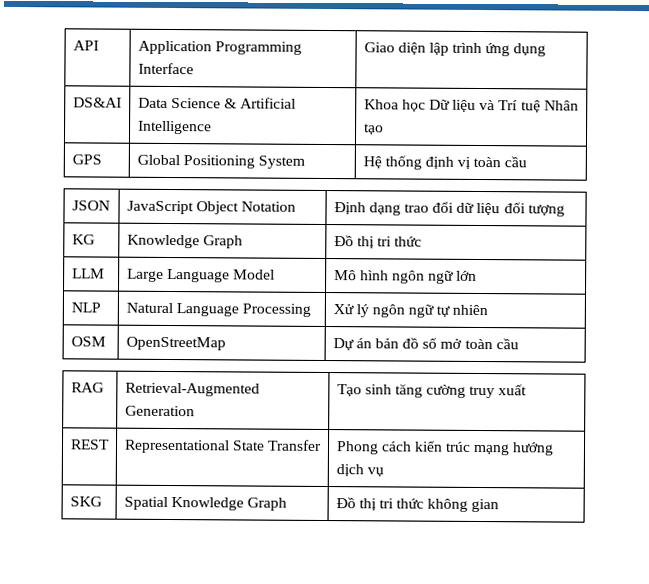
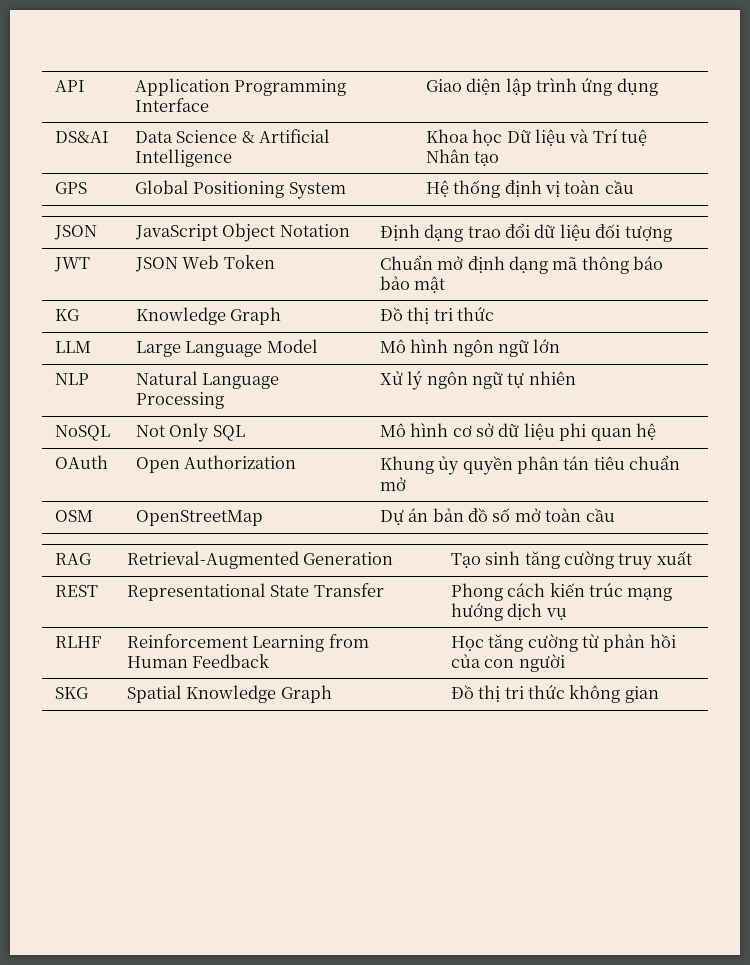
+ JWT | JSON Web Token | Chuẩn mở định dạng mã thông báo bảo mật
+ NoSQL | Not Only SQL | Mô hình cơ sở dữ liệu phi quan hệ
+ OAuth | Open Authorization | Khung ủy quyền phân tán tiêu chuẩn mở
+ RLHF | Reinforcement Learning from Human Feedback | Học tăng cường từ phản hồi của con người

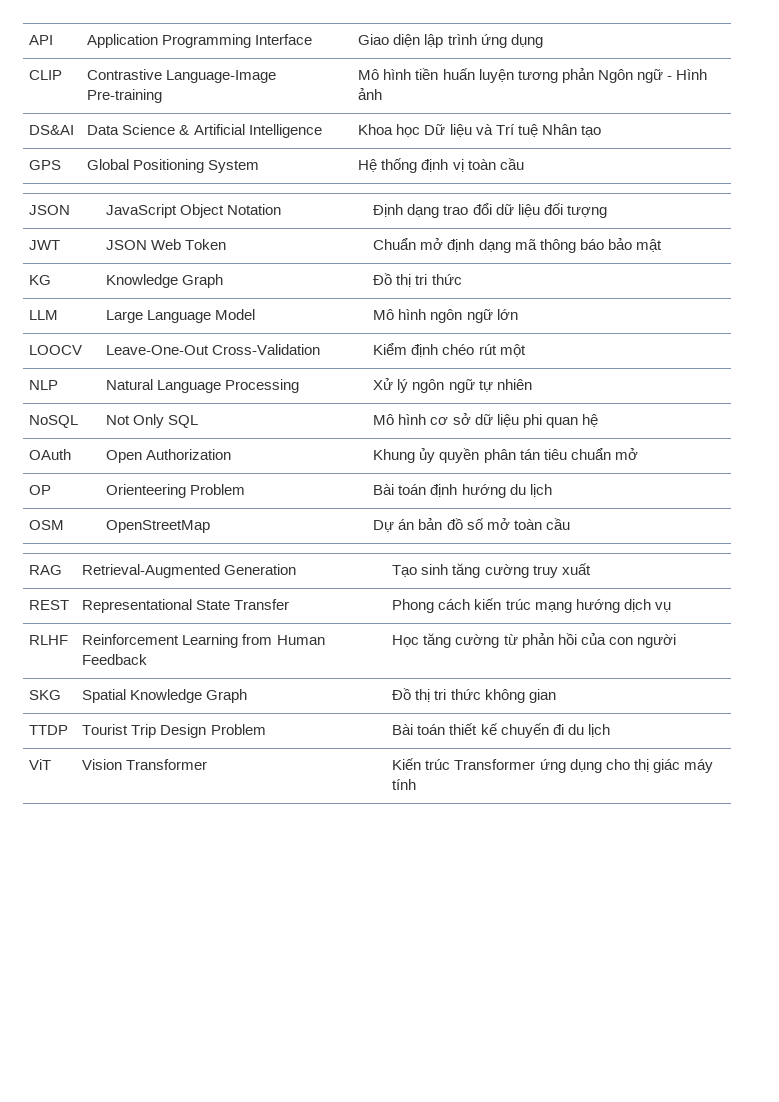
+ CLIP | Contrastive Language-Image Pre-training | Mô hình tiền huấn luyện tương phản Ngôn ngữ - Hình ảnh
+ LOOCV | Leave-One-Out Cross-Validation | Kiểm định chéo rút một
+ OP | Orienteering Problem | Bài toán định hướng du lịch
+ TTDP | Tourist Trip Design Problem | Bài toán thiết kế chuyến đi du lịch
+ ViT | Vision Transformer | Kiến trúc Transformer ứng dụng cho thị giác máy tính

